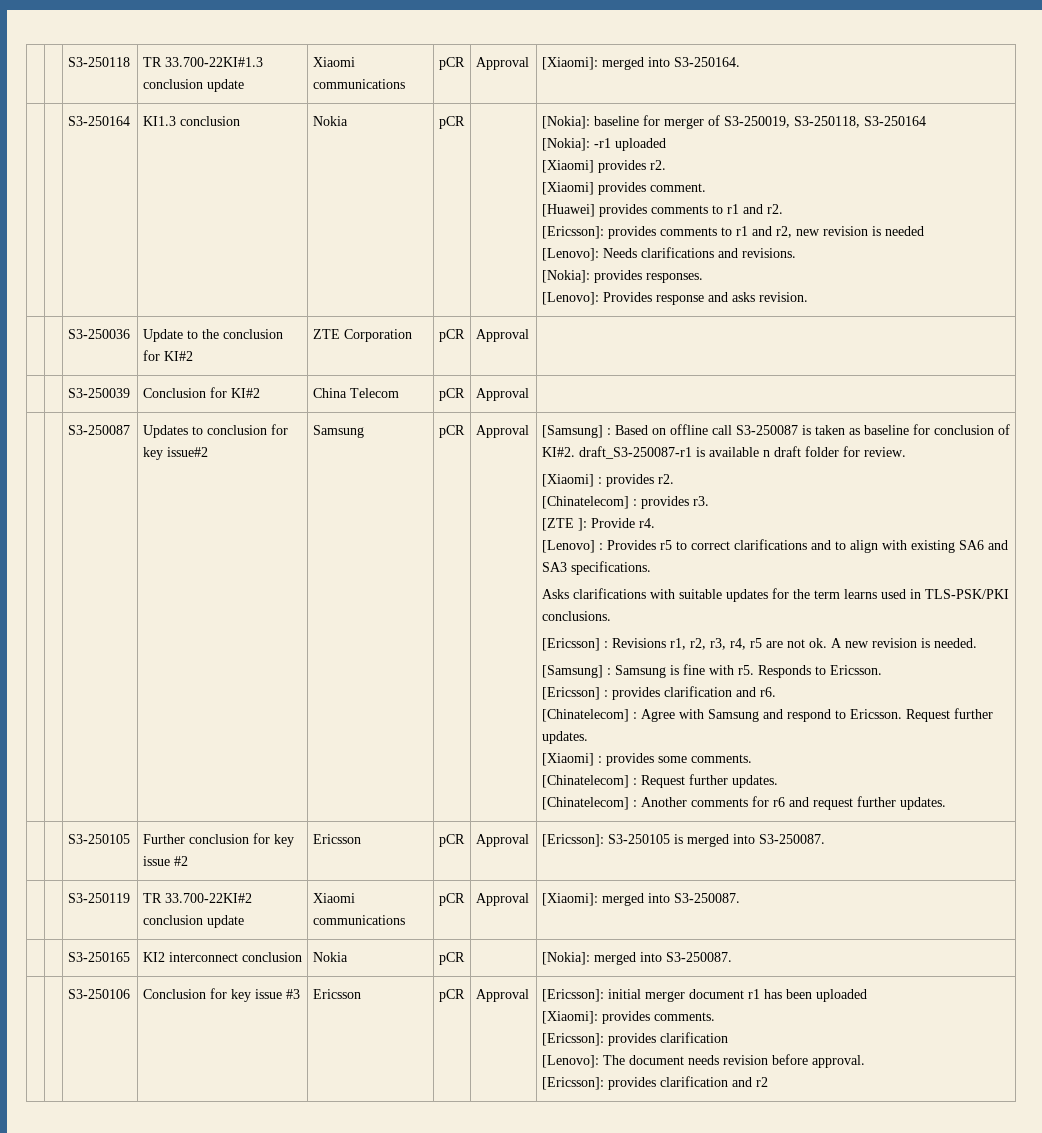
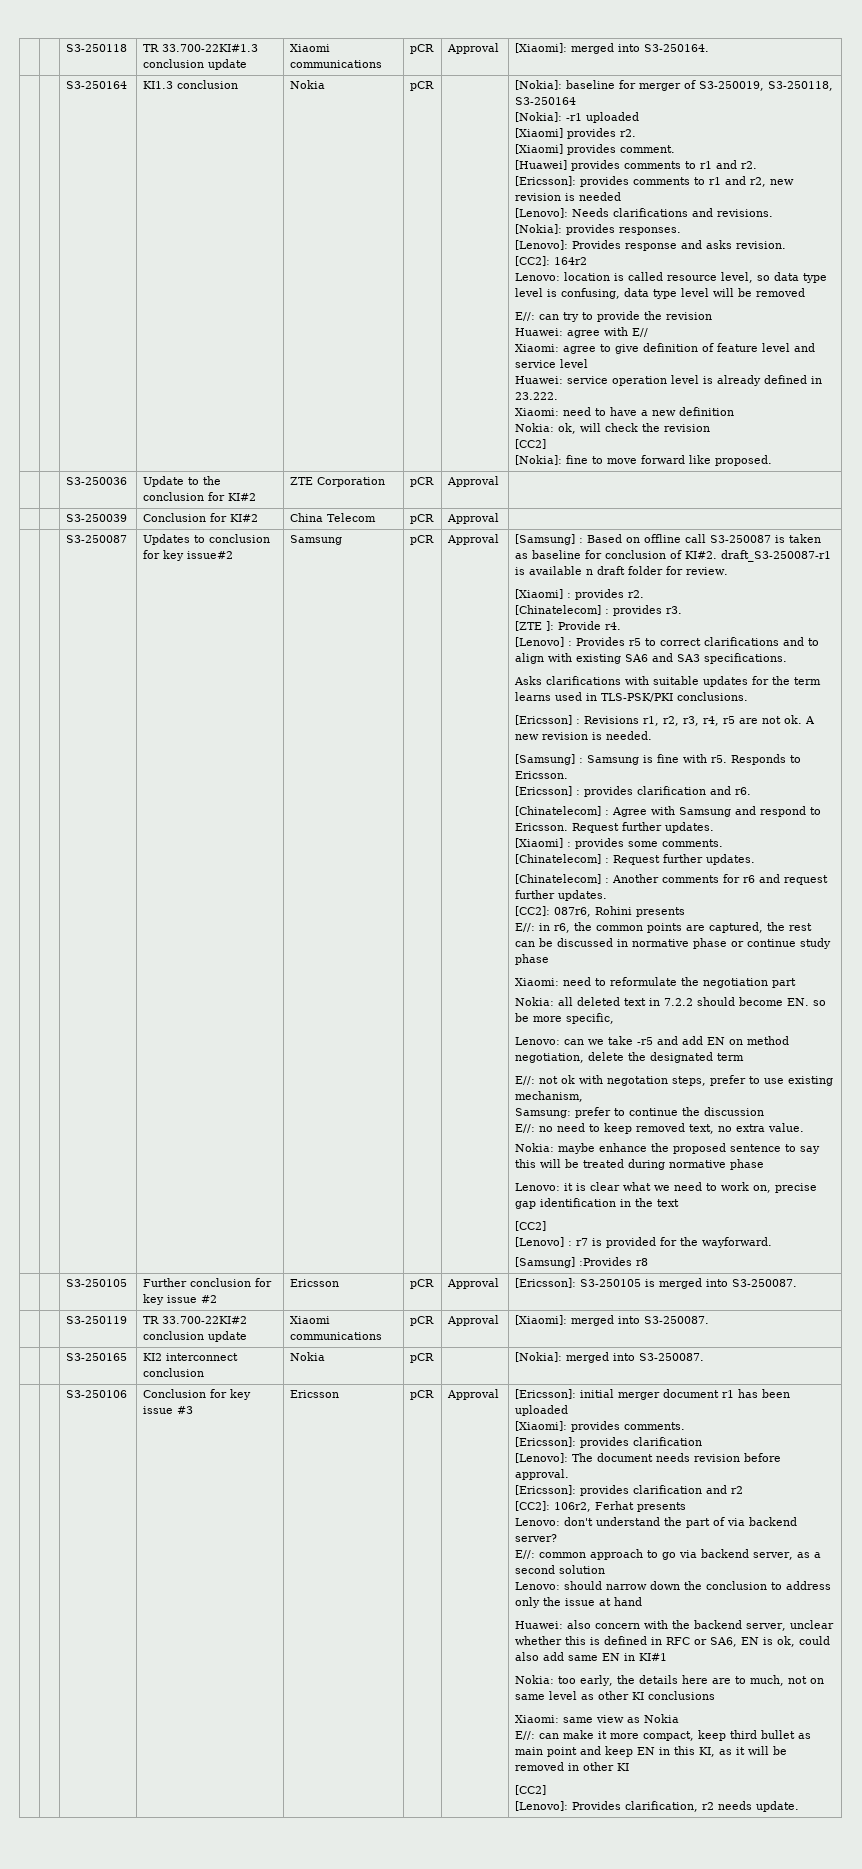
+ [CC2]: 164r2
+ Lenovo: location is called resource level, so data type level is confusing, data type level will be removed
+ E//: can try to provide the revision
+ Huawei: agree with E//
+ Xiaomi: agree to give definition of feature level and service level
+ Huawei: service operation level is already defined in 23.222.
+ Xiaomi: need to have a new definition
+ Nokia: ok, will check the revision
+ [CC2]
+ [Nokia]: fine to move forward like proposed.
+ [CC2]: 087r6, Rohini presents
+ E//: in r6, the common points are captured, the rest can be discussed in normative phase or continue study phase
+ Xiaomi: need to reformulate the negotiation part
+ Nokia: all deleted text in 7.2.2 should become EN. so be more specific,
+ Lenovo: can we take -r5 and add EN on method negotiation, delete the designated term
+ E//: not ok with negotation steps, prefer to use existing mechanism,
+ Samsung: prefer to continue the discussion
+ E//: no need to keep removed text, no extra value.
+ Nokia: maybe enhance the proposed sentence to say this will be treated during normative phase
+ Lenovo: it is clear what we need to work on, precise gap identification in the text
+ [CC2]
+ [Lenovo] : r7 is provided for the wayforward.
+ [Samsung] :Provides r8
+ [CC2]: 106r2, Ferhat presents
+ Lenovo: don't understand the part of via backend server?
+ E//: common approach to go via backend server, as a second solution
+ Lenovo: should narrow down the conclusion to address only the issue at hand
+ Huawei: also concern with the backend server, unclear whether this is defined in RFC or SA6, EN is ok, could also add same EN in KI#1
+ Nokia: too early, the details here are to much, not on same level as other KI conclusions
+ Xiaomi: same view as Nokia
+ E//: can make it more compact, keep third bullet as main point and keep EN in this KI, as it will be removed in other KI
+ [CC2]
+ [Lenovo]: Provides clarification, r2 needs update.

